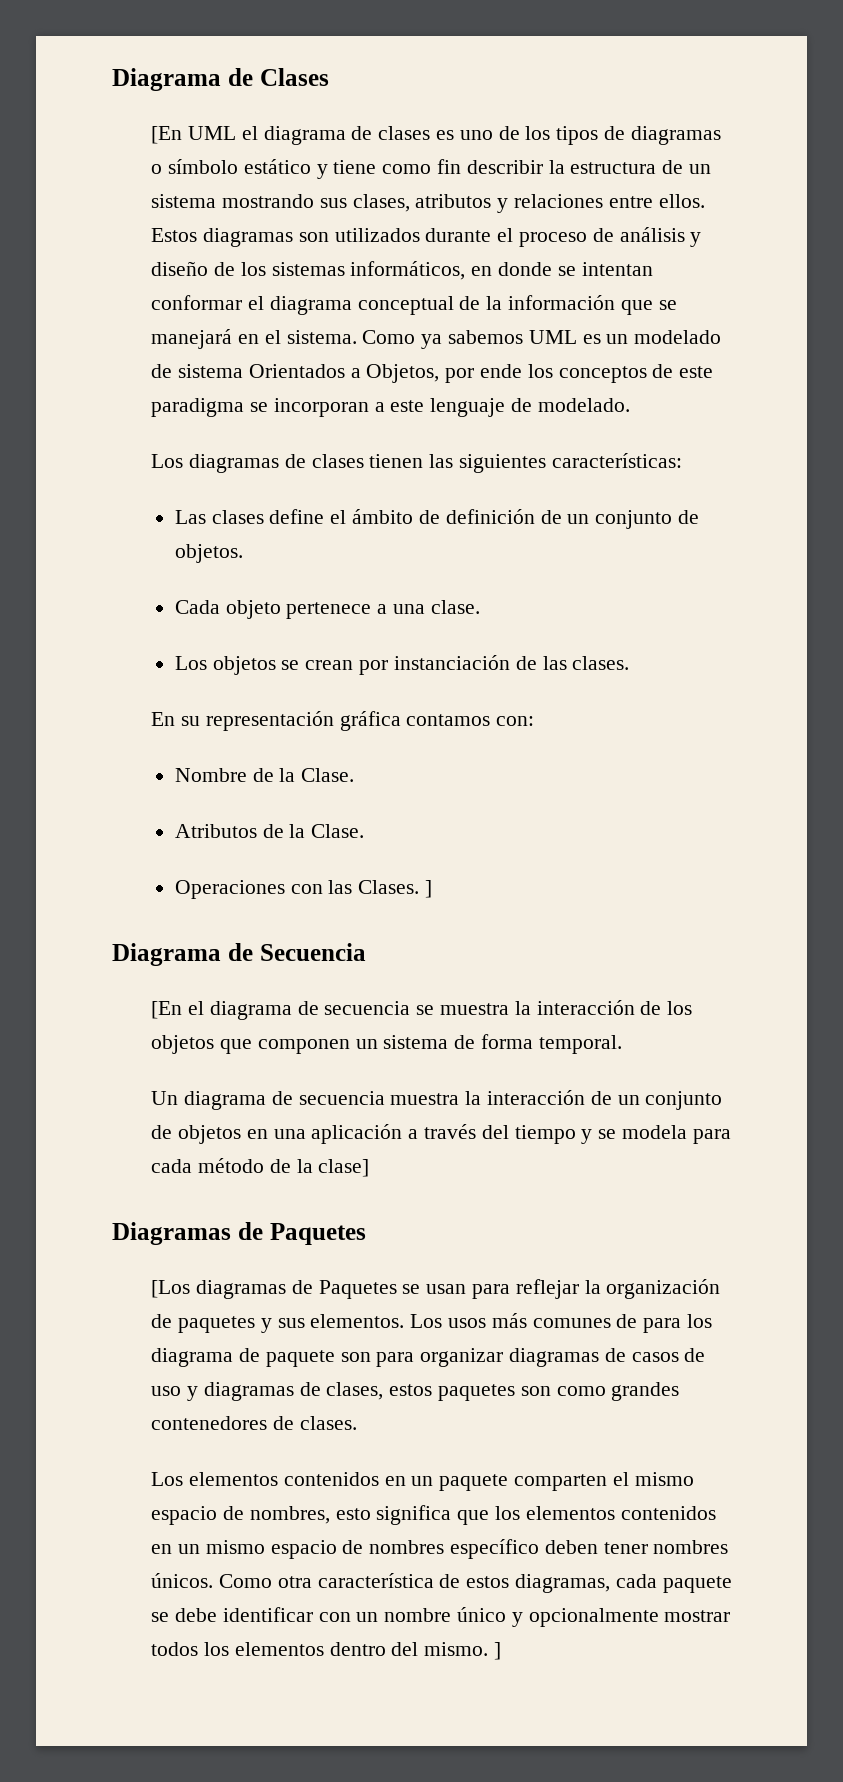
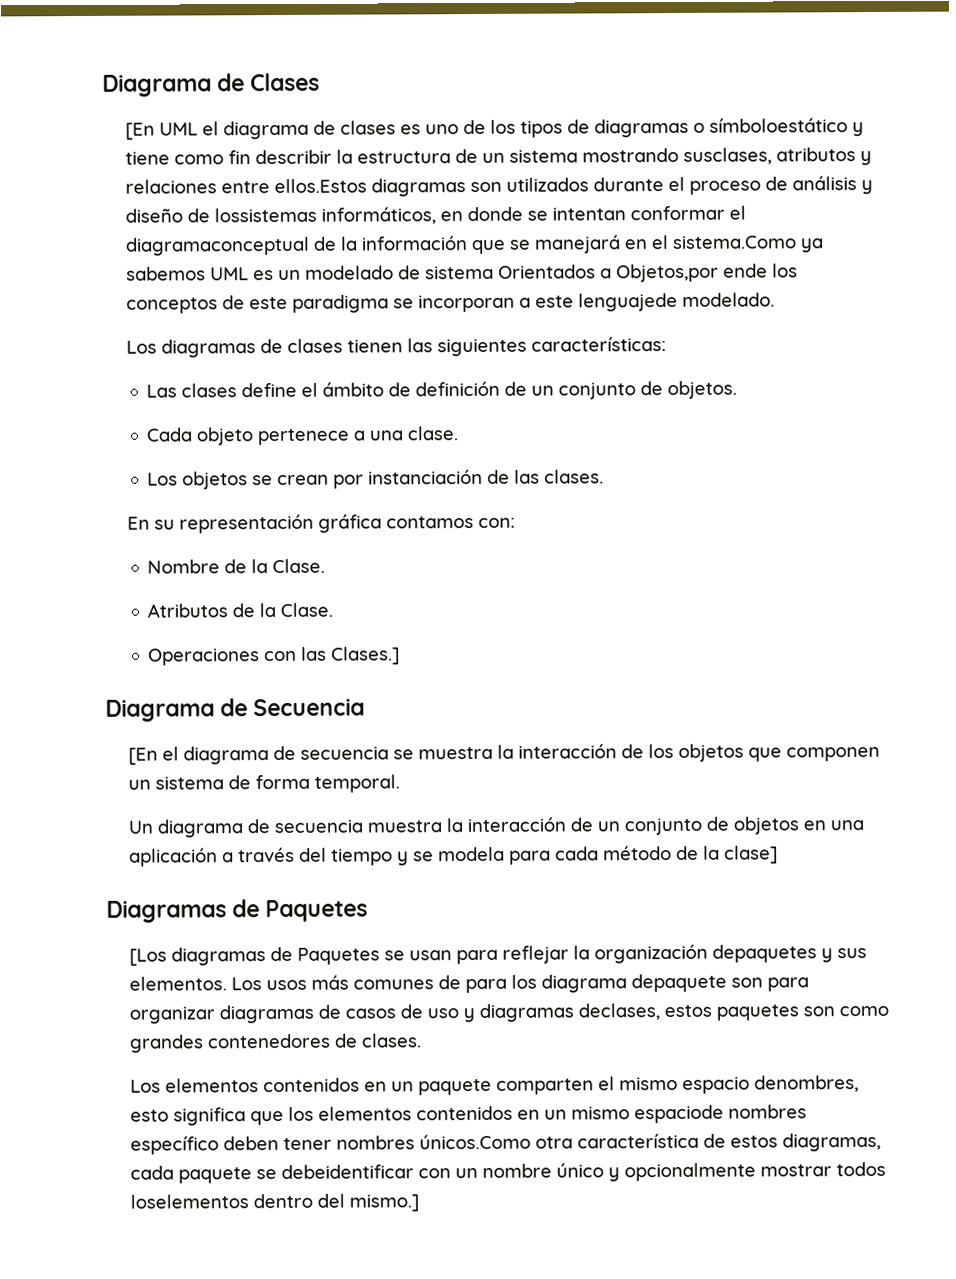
- [En UML el diagrama de clases es uno de los tipos de diagramas o símbolo estático y tiene como fin describir la estructura de un sistema mostrando sus clases, atributos y relaciones entre ellos. Estos diagramas son utilizados durante el proceso de análisis y diseño de los sistemas informáticos, en donde se intentan conformar el diagrama conceptual de la información que se manejará en el sistema. Como ya sabemos UML es un modelado de sistema Orientados a Objetos, por ende los conceptos de este paradigma se incorporan a este lenguaje de modelado.
+ [En UML el diagrama de clases es uno de los tipos de diagramas o símboloestático y tiene como fin describir la estructura de un sistema mostrando susclases, atributos y relaciones entre ellos.Estos diagramas son utilizados durante el proceso de análisis y diseño de lossistemas informáticos, en donde se intentan conformar el diagramaconceptual de la información que se manejará en el sistema.Como ya sabemos UML es un modelado de sistema Orientados a Objetos,por ende los conceptos de este paradigma se incorporan a este lenguajede modelado.
- Operaciones con las Clases. ]
+ Operaciones con las Clases.]
- [Los diagramas de Paquetes se usan para reflejar la organización de paquetes y sus elementos.
+ [Los diagramas de Paquetes se usan para reflejar la organización depaquetes y sus elementos.
- Los usos más comunes de para los diagrama de paquete son para organizar diagramas de casos de uso y diagramas de clases, estos paquetes son como grandes contenedores de clases.
+ Los usos más comunes de para los diagrama depaquete son para organizar diagramas de casos de uso y diagramas declases, estos paquetes son como grandes contenedores de clases.
- Los elementos contenidos en un paquete comparten el mismo espacio de nombres, esto significa que los elementos contenidos en un mismo espacio de nombres específico deben tener nombres únicos. Como otra característica de estos diagramas, cada paquete se debe identificar con un nombre único y opcionalmente mostrar todos los elementos dentro del mismo. ]
+ Los elementos contenidos en un paquete comparten el mismo espacio denombres, esto significa que los elementos contenidos en un mismo espaciode nombres específico deben tener nombres únicos.Como otra característica de estos diagramas, cada paquete se debeidentificar con un nombre único y opcionalmente mostrar todos loselementos dentro del mismo.]

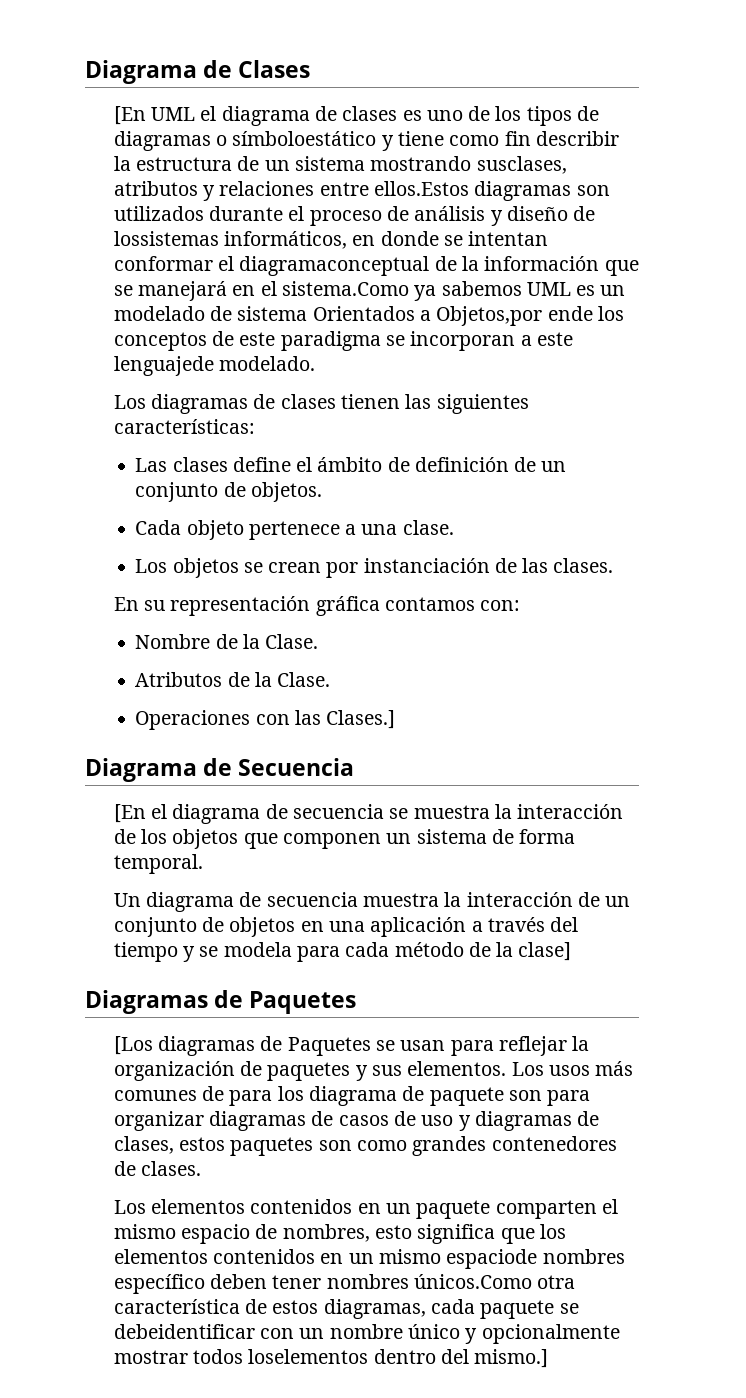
- [Los diagramas de Paquetes se usan para reflejar la organización depaquetes y sus elementos.
+ [Los diagramas de Paquetes se usan para reflejar la organización de paquetes y sus elementos.
- Los usos más comunes de para los diagrama depaquete son para organizar diagramas de casos de uso y diagramas declases, estos paquetes son como grandes contenedores de clases.
+ Los usos más comunes de para los diagrama de paquete son para organizar diagramas de casos de uso y diagramas de clases, estos paquetes son como grandes contenedores de clases.
- Los elementos contenidos en un paquete comparten el mismo espacio denombres, esto significa que los elementos contenidos en un mismo espaciode nombres específico deben tener nombres únicos.Como otra característica de estos diagramas, cada paquete se debeidentificar con un nombre único y opcionalmente mostrar todos loselementos dentro del mismo.]
+ Los elementos contenidos en un paquete comparten el mismo espacio de nombres, esto significa que los elementos contenidos en un mismo espaciode nombres específico deben tener nombres únicos.Como otra característica de estos diagramas, cada paquete se debeidentificar con un nombre único y opcionalmente mostrar todos loselementos dentro del mismo.]

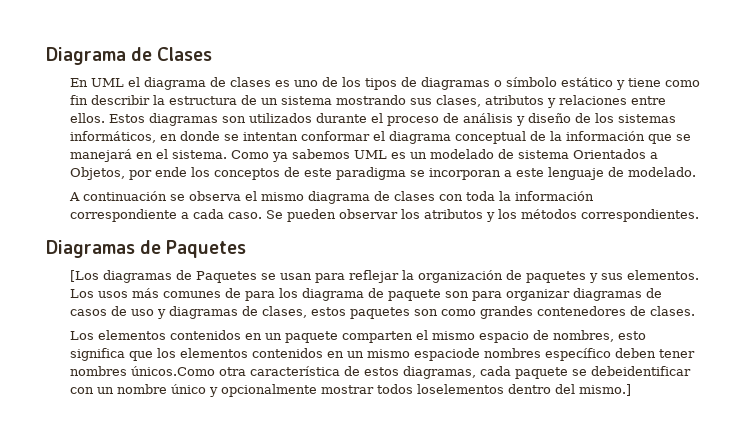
- [En UML el diagrama de clases es uno de los tipos de diagramas o símboloestático y tiene como fin describir la estructura de un sistema mostrando susclases, atributos y relaciones entre ellos.Estos diagramas son utilizados durante el proceso de análisis y diseño de lossistemas informáticos, en donde se intentan conformar el diagramaconceptual de la información que se manejará en el sistema.Como ya sabemos UML es un modelado de sistema Orientados a Objetos,por ende los conceptos de este paradigma se incorporan a este lenguajede modelado.
+ En UML el diagrama de clases es uno de los tipos de diagramas o símbolo estático y tiene como fin describir la estructura de un sistema mostrando sus clases, atributos y relaciones entre ellos. Estos diagramas son utilizados durante el proceso de análisis y diseño de los sistemas informáticos, en donde se intentan conformar el diagrama conceptual de la información que se manejará en el sistema. Como ya sabemos UML es un modelado de sistema Orientados a Objetos, por ende los conceptos de este paradigma se incorporan a este lenguaje de modelado.
- Los diagramas de clases tienen las siguientes características:
- Las clases define el ámbito de definición de un conjunto de objetos.
- Cada objeto pertenece a una clase.
- Los objetos se crean por instanciación de las clases.
- En su representación gráfica contamos con:
- Nombre de la Clase.
- Atributos de la Clase.
- Operaciones con las Clases.]
- Diagrama de Secuencia
- [En el diagrama de secuencia se muestra la interacción de los objetos que componen un sistema de forma temporal.
- Un diagrama de secuencia muestra la interacción de un conjunto de objetos en una aplicación a través del tiempo y se modela para cada método de la clase]
+ A continuación se observa el mismo diagrama de clases con toda la información correspondiente a cada caso. Se pueden observar los atributos y los métodos correspondientes.

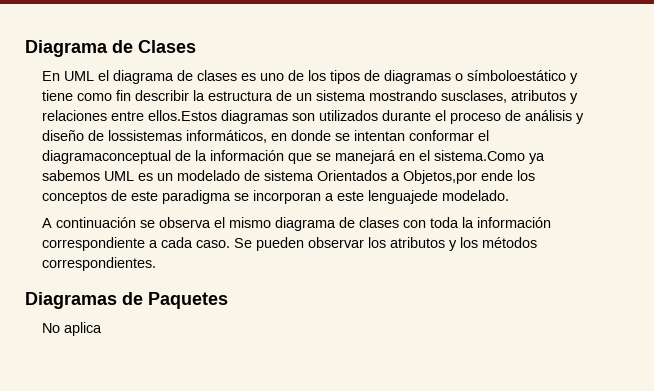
- En UML el diagrama de clases es uno de los tipos de diagramas o símbolo estático y tiene como fin describir la estructura de un sistema mostrando sus clases, atributos y relaciones entre ellos. Estos diagramas son utilizados durante el proceso de análisis y diseño de los sistemas informáticos, en donde se intentan conformar el diagrama conceptual de la información que se manejará en el sistema. Como ya sabemos UML es un modelado de sistema Orientados a Objetos, por ende los conceptos de este paradigma se incorporan a este lenguaje de modelado.
+ En UML el diagrama de clases es uno de los tipos de diagramas o símboloestático y tiene como fin describir la estructura de un sistema mostrando susclases, atributos y relaciones entre ellos.Estos diagramas son utilizados durante el proceso de análisis y diseño de lossistemas informáticos, en donde se intentan conformar el diagramaconceptual de la información que se manejará en el sistema.Como ya sabemos UML es un modelado de sistema Orientados a Objetos,por ende los conceptos de este paradigma se incorporan a este lenguajede modelado.
- [Los diagramas de Paquetes se usan para reflejar la organización de paquetes y sus elementos. Los usos más comunes de para los diagrama de paquete son para organizar diagramas de casos de uso y diagramas de clases, estos paquetes son como grandes contenedores de clases.
- Los elementos contenidos en un paquete comparten el mismo espacio de nombres, esto significa que los elementos contenidos en un mismo espaciode nombres específico deben tener nombres únicos.Como otra característica de estos diagramas, cada paquete se debeidentificar con un nombre único y opcionalmente mostrar todos loselementos dentro del mismo.]
+ No aplica

